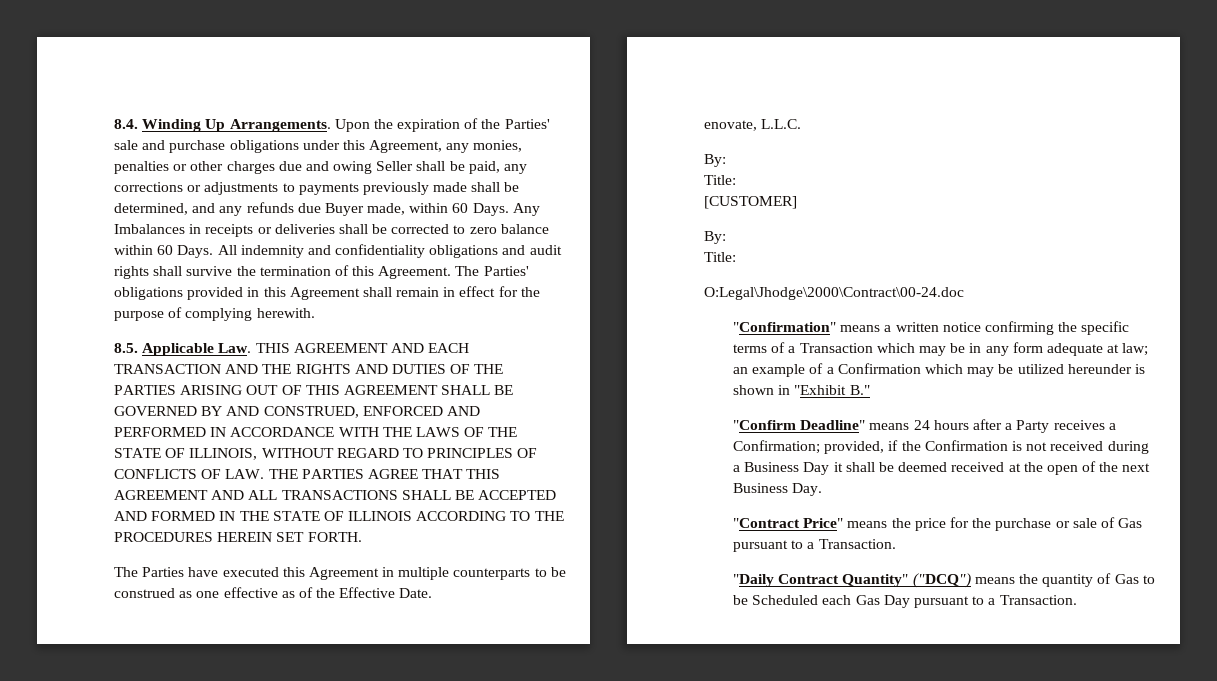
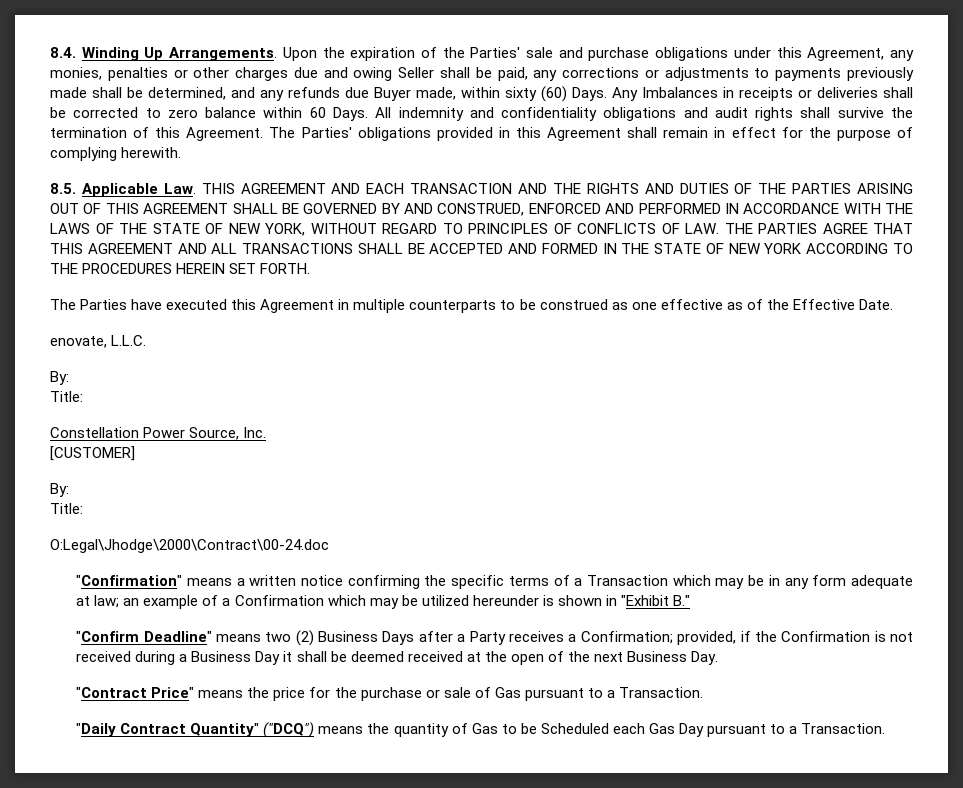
- Upon the expiration of the Parties' sale and purchase obligations under this Agreement, any monies, penalties or other charges due and owing Seller shall be paid, any corrections or adjustments to payments previously made shall be determined, and any refunds due Buyer made, within 60 Days.
+ Upon the expiration of the Parties' sale and purchase obligations under this Agreement, any monies, penalties or other charges due and owing Seller shall be paid, any corrections or adjustments to payments previously made shall be determined, and any refunds due Buyer made, within sixty (60) Days.
- 8.5. Applicable Law. THIS AGREEMENT AND EACH TRANSACTION AND THE RIGHTS AND DUTIES OF THE PARTIES ARISING OUT OF THIS AGREEMENT SHALL BE GOVERNED BY AND CONSTRUED, ENFORCED AND PERFORMED IN ACCORDANCE WITH THE LAWS OF THE STATE OF ILLINOIS, WITHOUT REGARD TO PRINCIPLES OF CONFLICTS OF LAW. THE PARTIES AGREE THAT THIS AGREEMENT AND ALL TRANSACTIONS SHALL BE ACCEPTED AND FORMED IN THE STATE OF ILLINOIS ACCORDING TO THE PROCEDURES HEREIN SET FORTH.
+ 8.5. Applicable Law. THIS AGREEMENT AND EACH TRANSACTION AND THE RIGHTS AND DUTIES OF THE PARTIES ARISING OUT OF THIS AGREEMENT SHALL BE GOVERNED BY AND CONSTRUED, ENFORCED AND PERFORMED IN ACCORDANCE WITH THE LAWS OF THE STATE OF NEW YORK, WITHOUT REGARD TO PRINCIPLES OF CONFLICTS OF LAW. THE PARTIES AGREE THAT THIS AGREEMENT AND ALL TRANSACTIONS SHALL BE ACCEPTED AND FORMED IN THE STATE OF NEW YORK ACCORDING TO THE PROCEDURES HEREIN SET FORTH.
+ Constellation Power Source, Inc.
- "Confirm Deadline" means 24 hours after a Party receives a Confirmation; provided, if the Confirmation is not received during a Business Day it shall be deemed received at the open of the next Business Day.
+ "Confirm Deadline" means two (2) Business Days after a Party receives a Confirmation; provided, if the Confirmation is not received during a Business Day it shall be deemed received at the open of the next Business Day.

